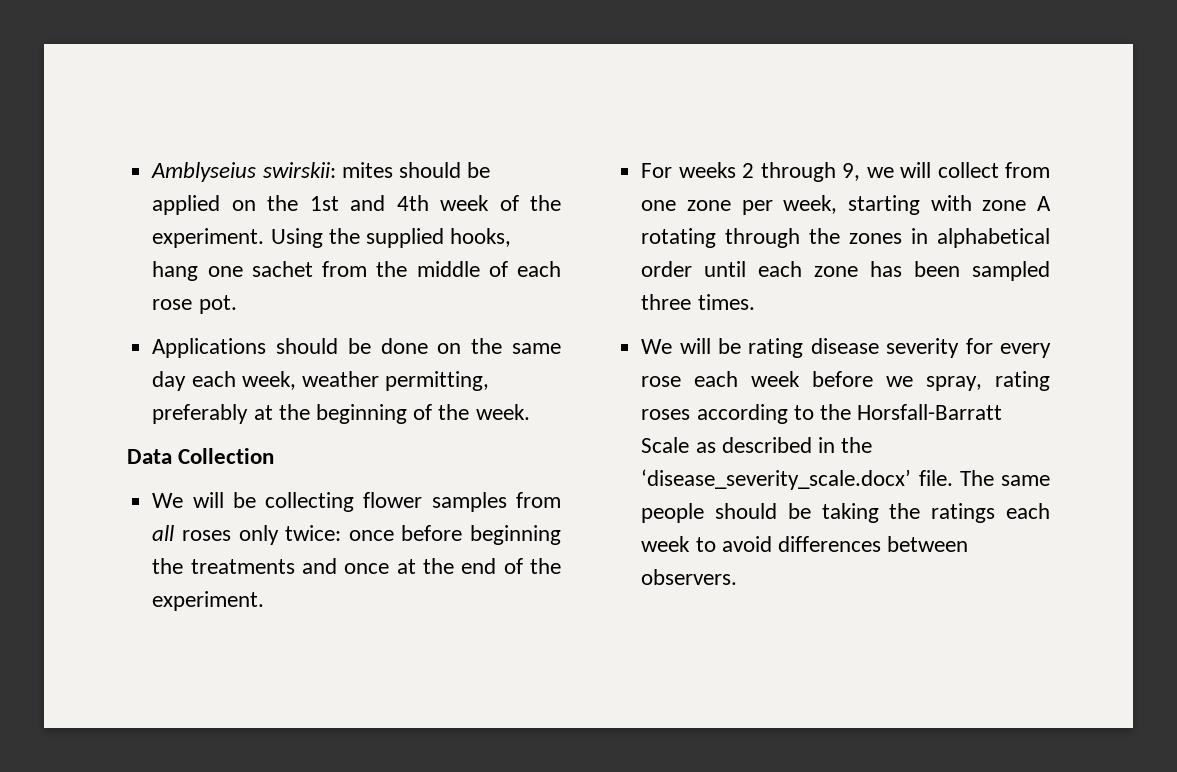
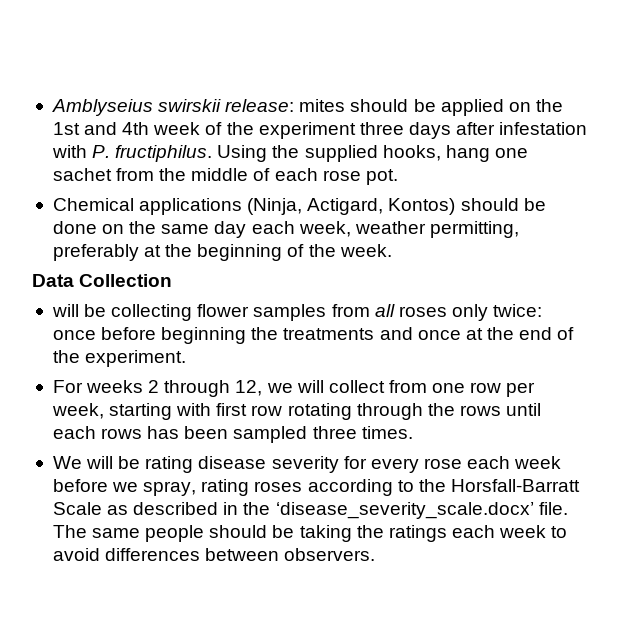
- Amblyseius swirskii: mites should be applied on the 1st and 4th week of the experiment.
+ Amblyseius swirskii release: mites should be applied on the 1st and 4th week of the experiment three days after infestation with P. fructiphilus.
- Applications should be done on the same day each week, weather permitting, preferably at the beginning of the week.
+ Chemical applications (Ninja, Actigard, Kontos) should be done on the same day each week, weather permitting, preferably at the beginning of the week.
- We will be collecting flower samples from all roses only twice: once before beginning the treatments and once at the end of the experiment.
+ will be collecting flower samples from all roses only twice: once before beginning the treatments and once at the end of the experiment.
- For weeks 2 through 9, we will collect from one zone per week, starting with zone A rotating through the zones in alphabetical order until each zone has been sampled three times.
+ For weeks 2 through 12, we will collect from one row per week, starting with first row rotating through the rows until each rows has been sampled three times.

